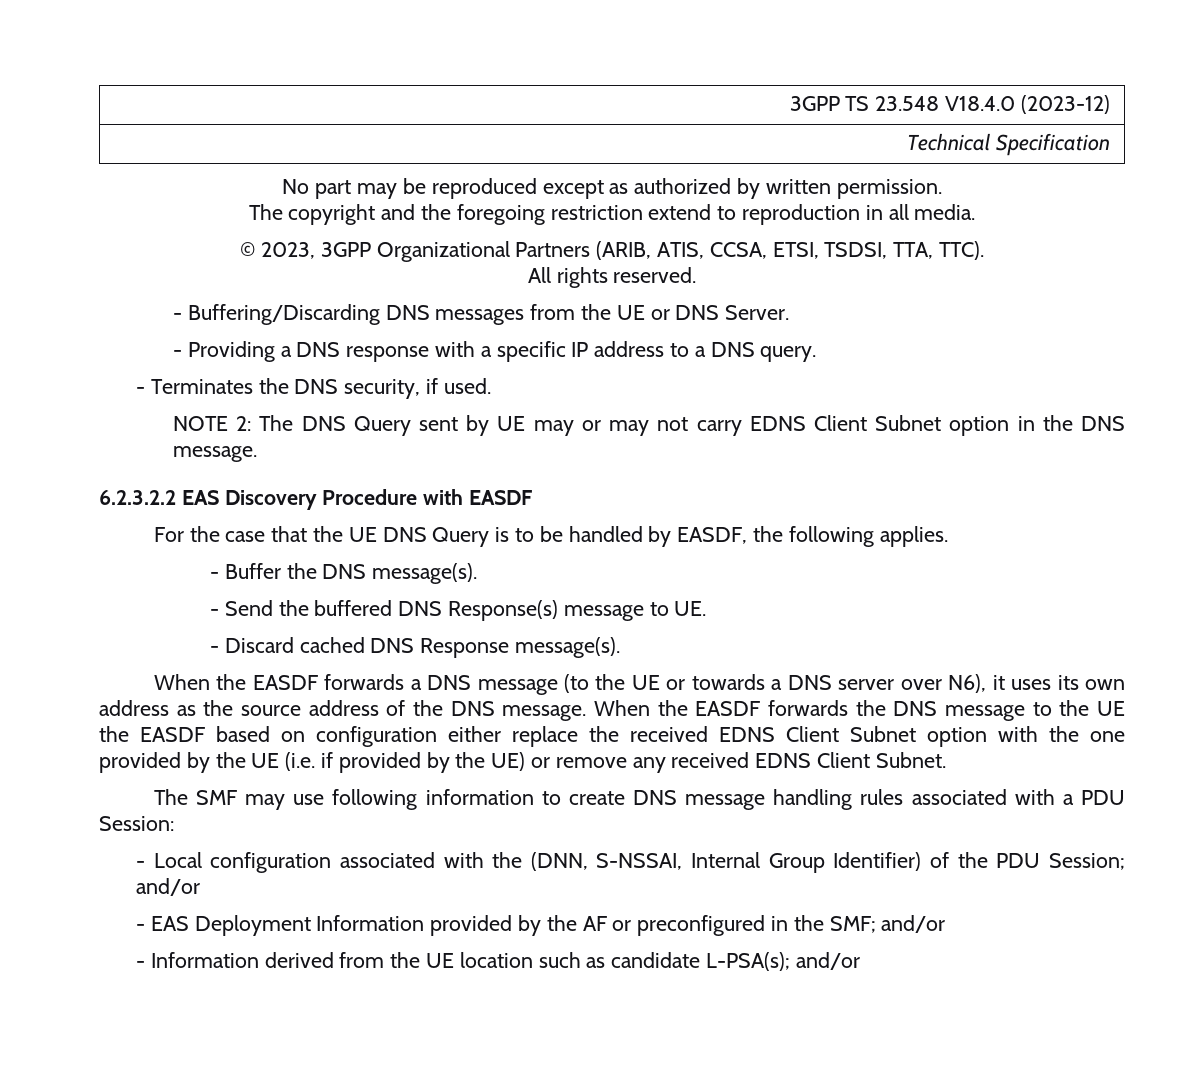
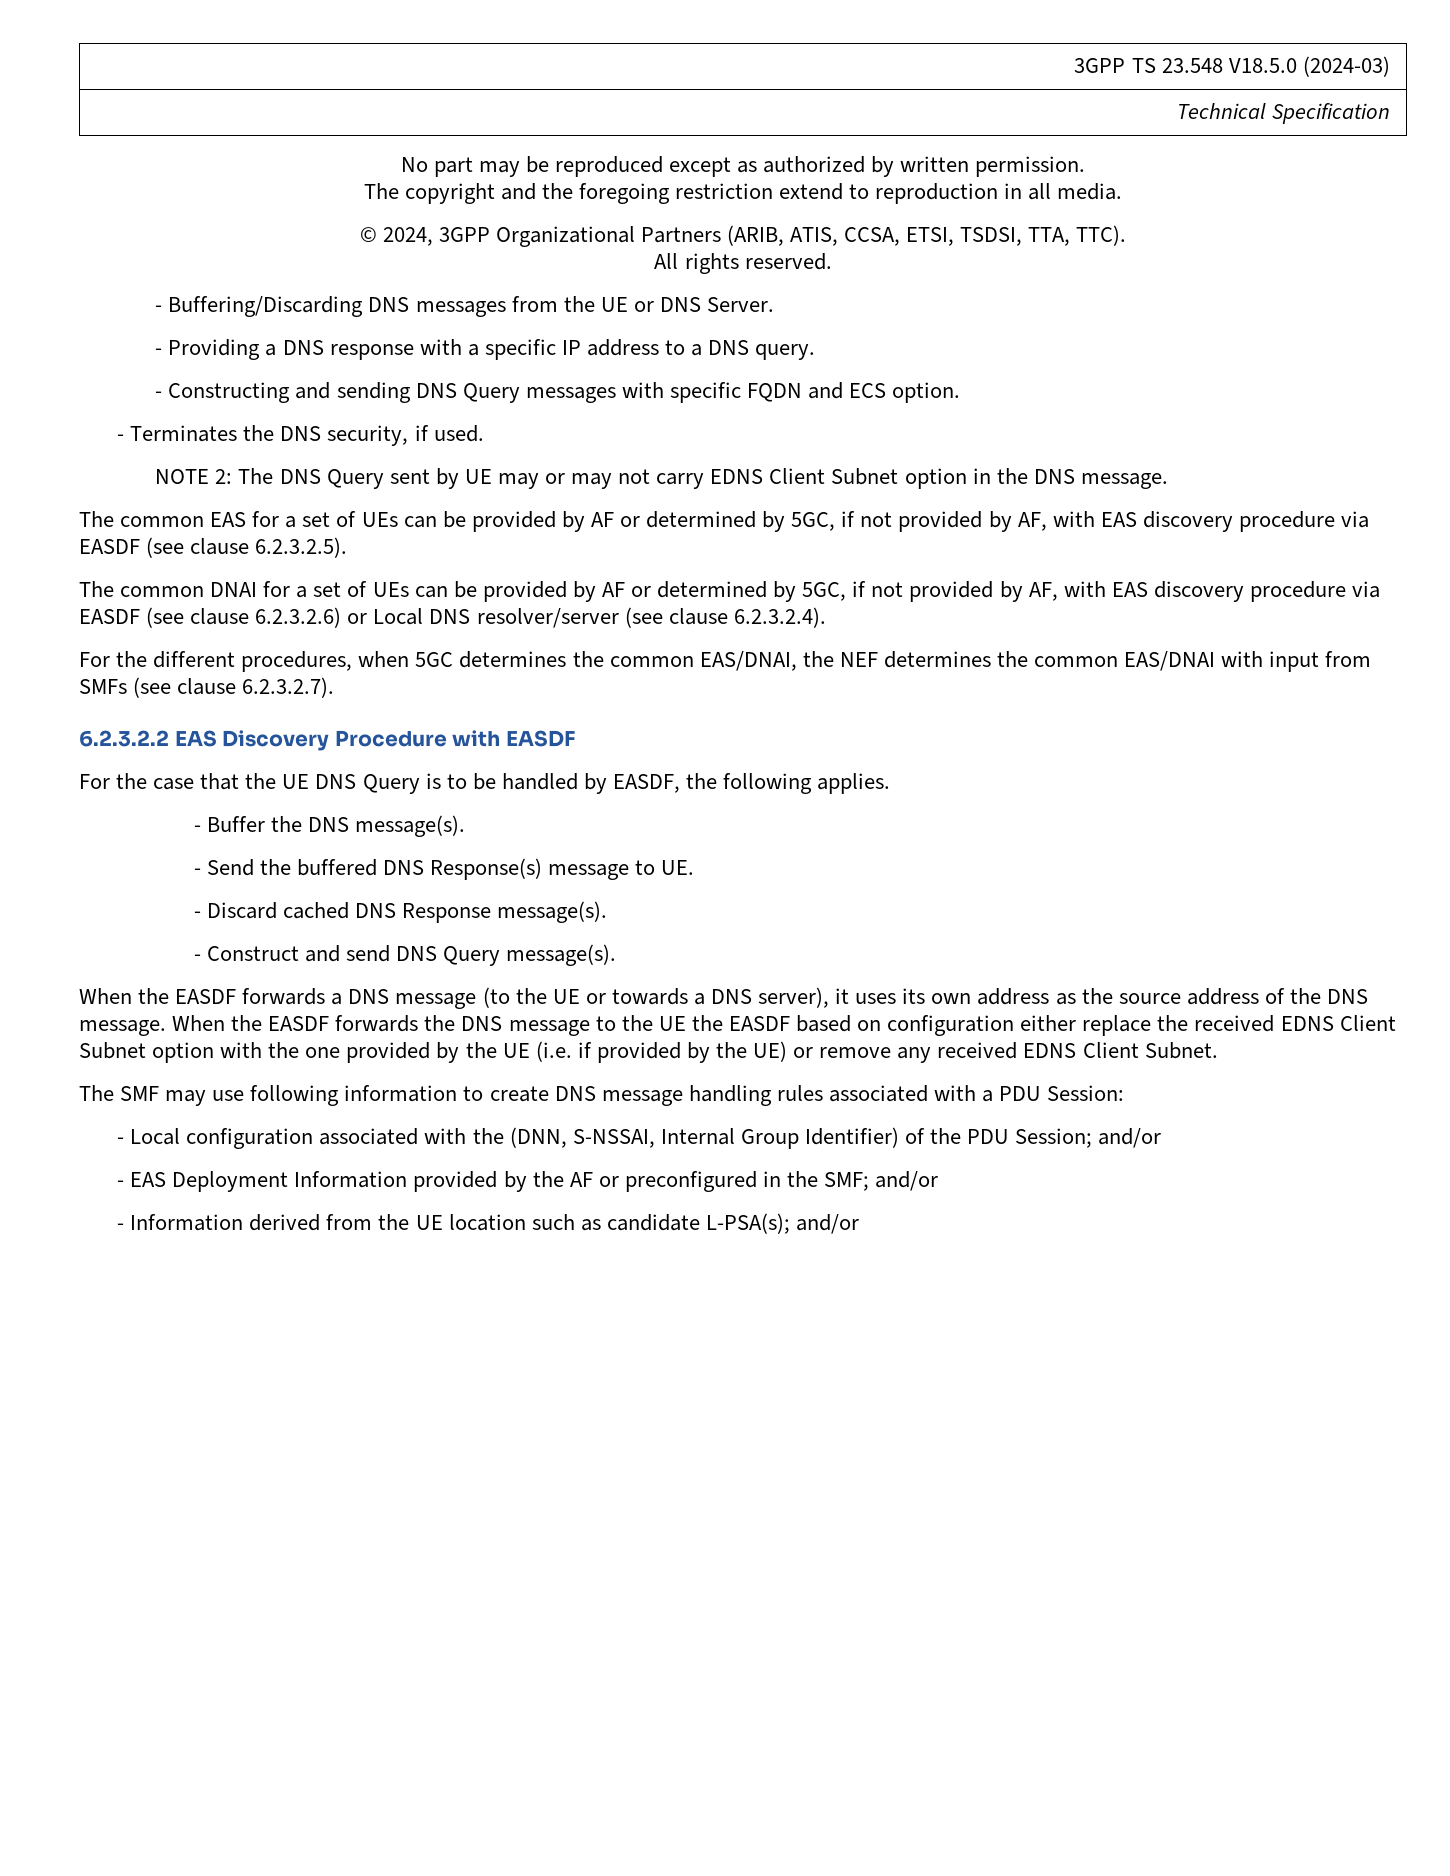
- 3GPP TS 23.548 V18.4.0 (2023-12)
+ 3GPP TS 23.548 V18.5.0 (2024-03)
- © 2023, 3GPP Organizational Partners (ARIB, ATIS, CCSA, ETSI, TSDSI, TTA, TTC).
+ © 2024, 3GPP Organizational Partners (ARIB, ATIS, CCSA, ETSI, TSDSI, TTA, TTC).
+ - Constructing and sending DNS Query messages with specific FQDN and ECS option.
+ The common EAS for a set of UEs can be provided by AF or determined by 5GC, if not provided by AF, with EAS discovery procedure via EASDF (see clause 6.2.3.2.5).
+ The common DNAI for a set of UEs can be provided by AF or determined by 5GC, if not provided by AF, with EAS discovery procedure via EASDF (see clause 6.2.3.2.6) or Local DNS resolver/server (see clause 6.2.3.2.4).
+ For the different procedures, when 5GC determines the common EAS/DNAI, the NEF determines the common EAS/DNAI with input from SMFs (see clause 6.2.3.2.7).
+ - Construct and send DNS Query message(s).
- When the EASDF forwards a DNS message (to the UE or towards a DNS server over N6), it uses its own address as the source address of the DNS message.
+ When the EASDF forwards a DNS message (to the UE or towards a DNS server), it uses its own address as the source address of the DNS message.

